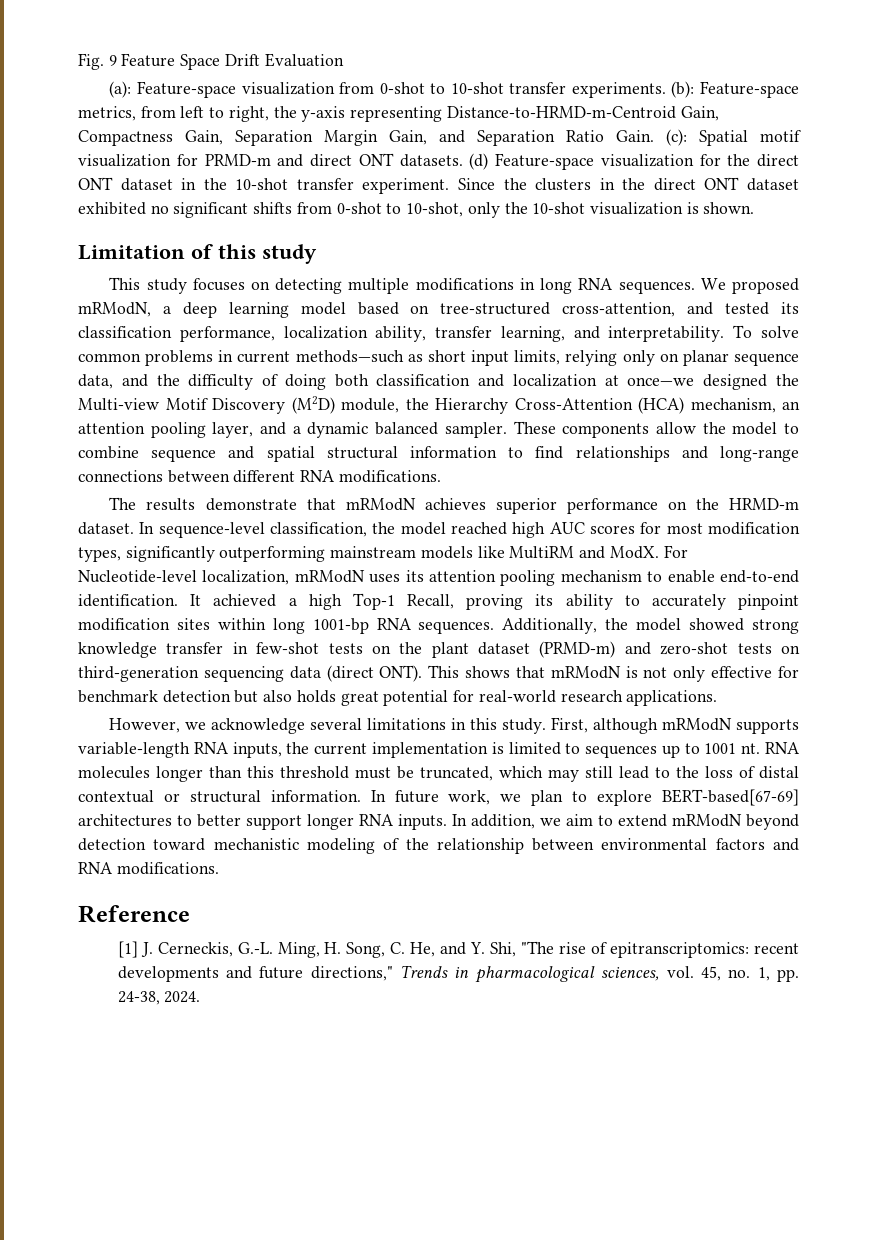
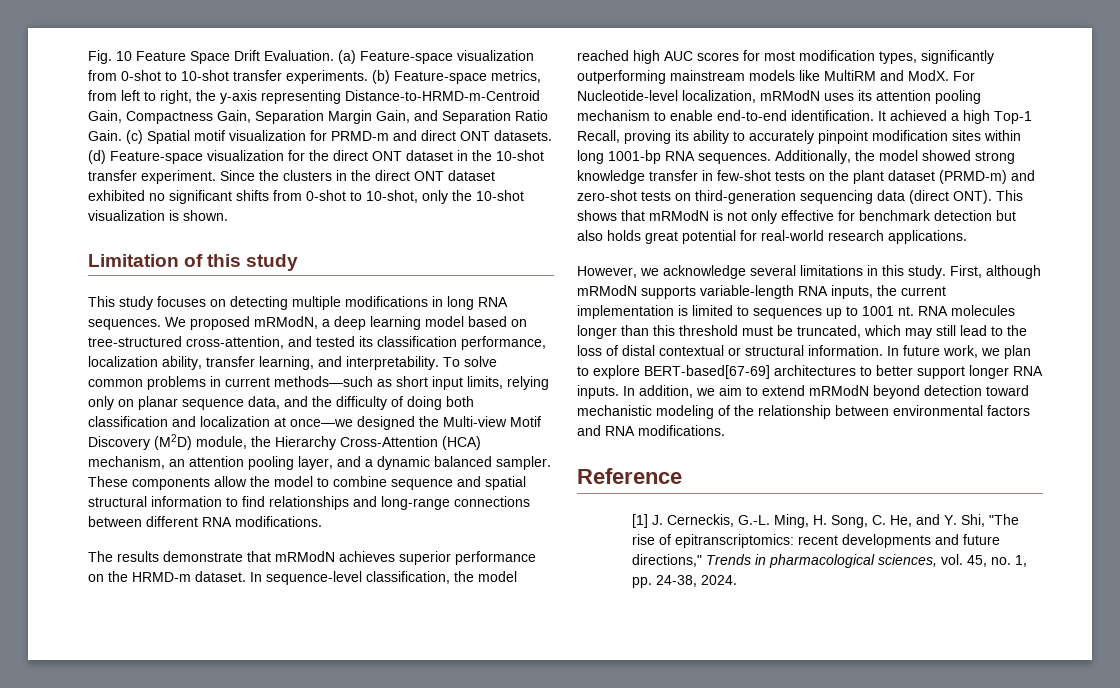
- Fig. 9 Feature Space Drift Evaluation
- (a): Feature-space visualization from 0-shot to 10-shot transfer experiments.
+ Fig. 10 Feature Space Drift Evaluation. (a) Feature-space visualization from 0-shot to 10-shot transfer experiments.
- (b): Feature-space metrics, from left to right, the y-axis representing Distance-to-HRMD-m-Centroid Gain, Compactness Gain, Separation Margin Gain, and Separation Ratio Gain.
+ (b) Feature-space metrics, from left to right, the y-axis representing Distance-to-HRMD-m-Centroid Gain, Compactness Gain, Separation Margin Gain, and Separation Ratio Gain.
- (c): Spatial motif visualization for PRMD-m and direct ONT datasets.
+ (c) Spatial motif visualization for PRMD-m and direct ONT datasets.

